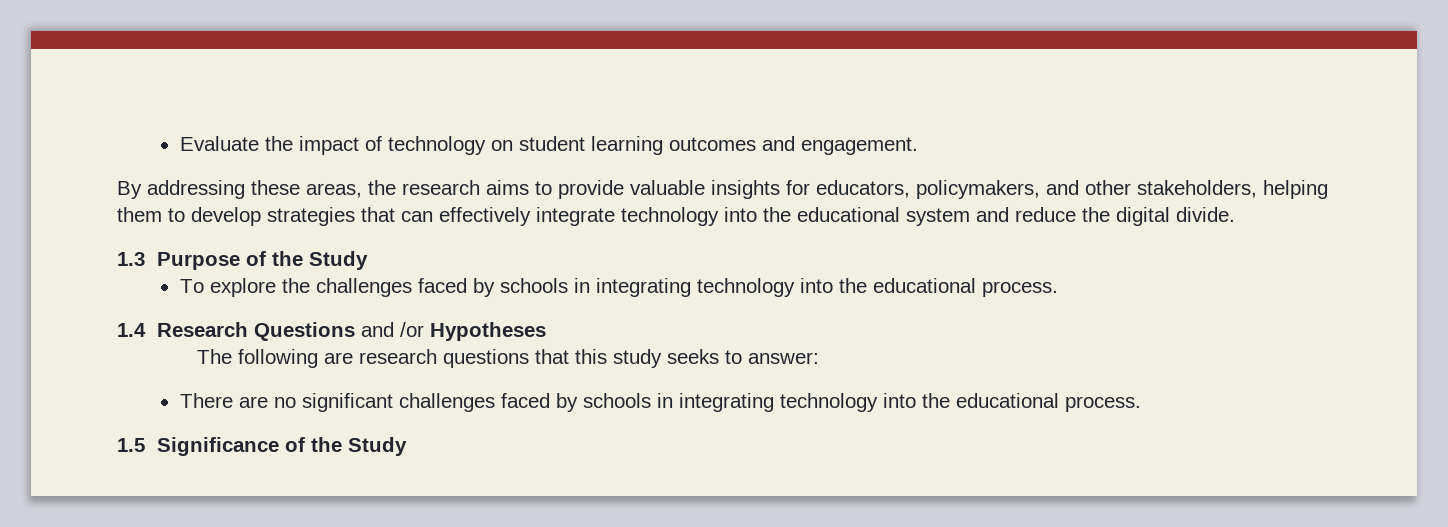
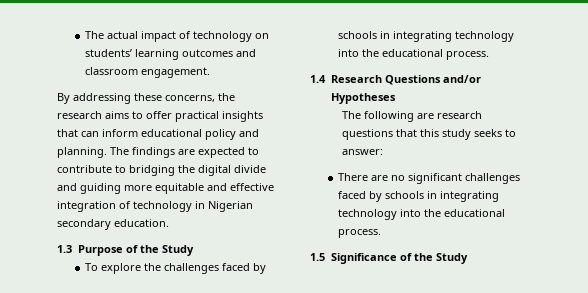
- Evaluate the impact of technology on student learning outcomes and engagement.
+ The actual impact of technology on students’ learning outcomes and classroom engagement.
- By addressing these areas, the research aims to provide valuable insights for educators, policymakers, and other stakeholders, helping them to develop strategies that can effectively integrate technology into the educational system and reduce the digital divide.
+ By addressing these concerns, the research aims to offer practical insights that can inform educational policy and planning. The findings are expected to contribute to bridging the digital divide and guiding more equitable and effective integration of technology in Nigerian secondary education.
- 1.4 Research Questions and /or Hypotheses
+ 1.4 Research Questions and/or Hypotheses

